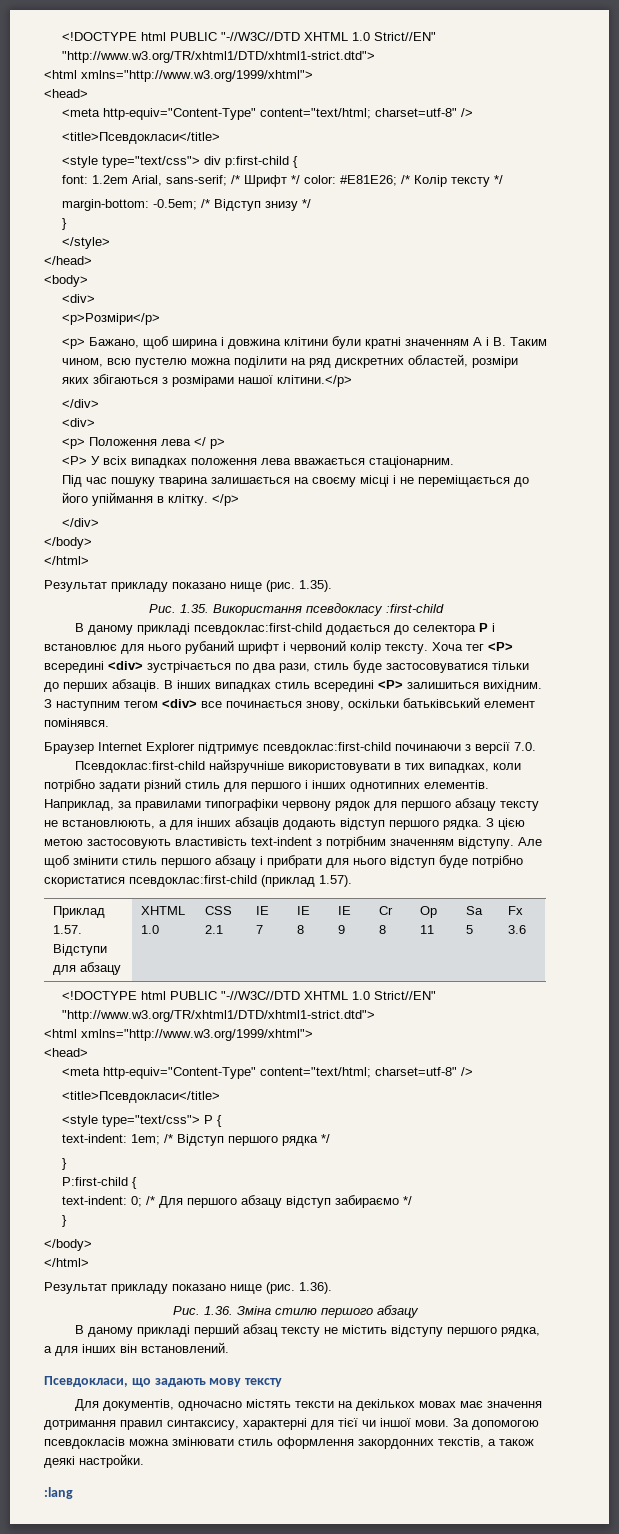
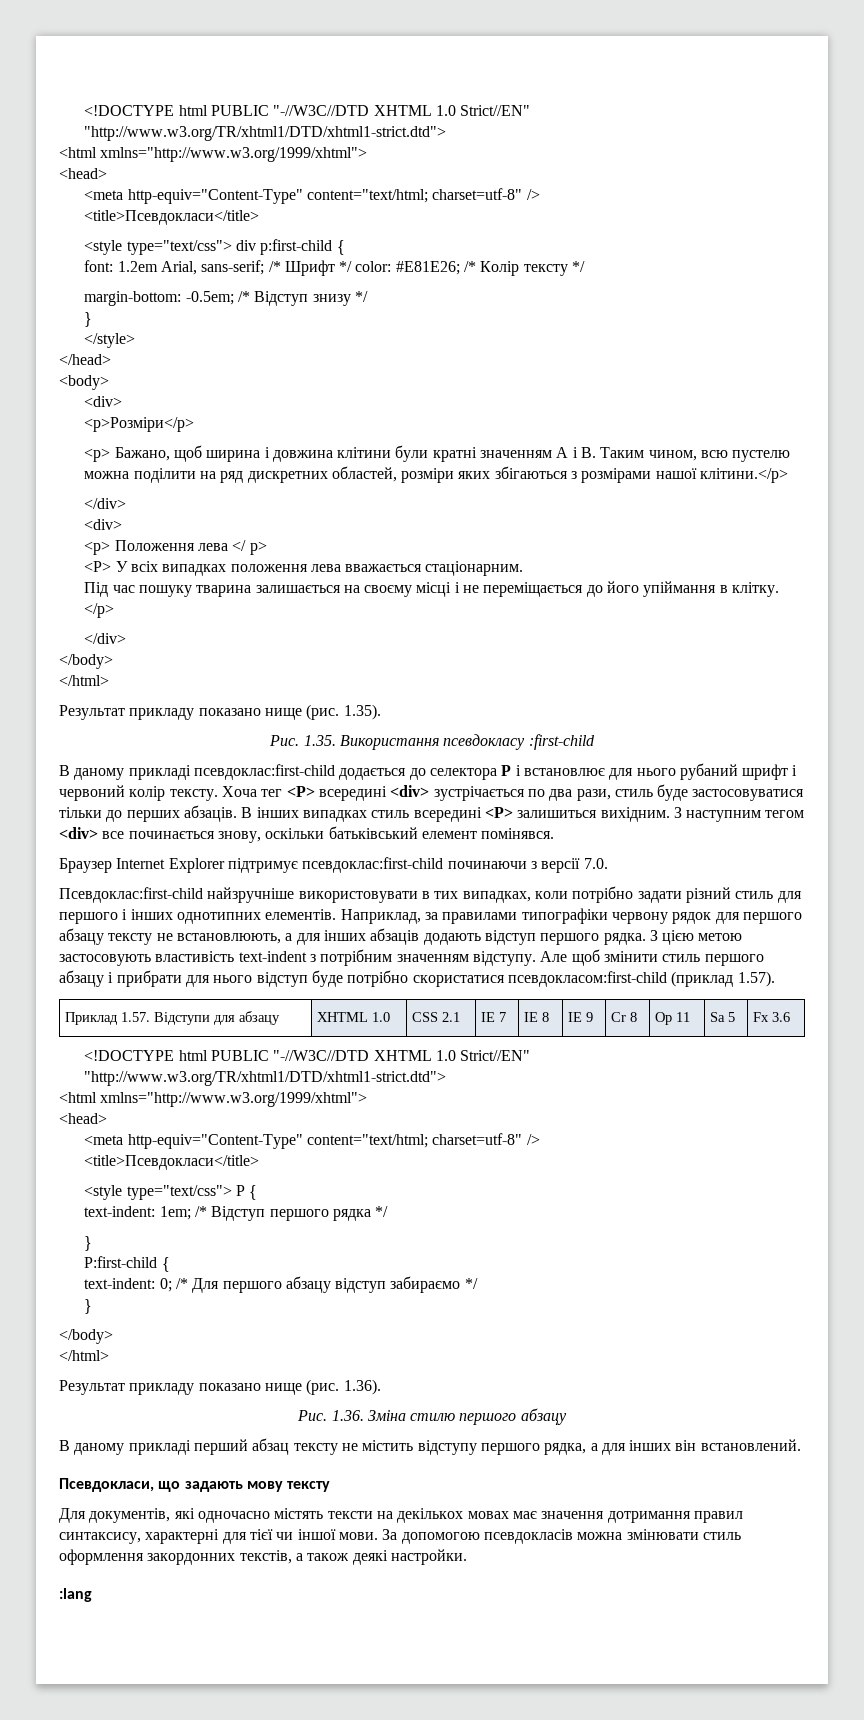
- Але щоб змінити стиль першого абзацу і прибрати для нього відступ буде потрібно скористатися псевдоклас:first-child (приклад 1.57).
+ Але щоб змінити стиль першого абзацу і прибрати для нього відступ буде потрібно скористатися псевдокласом:first-child (приклад 1.57).
- Для документів, одночасно містять тексти на декількох мовах має значення дотримання правил синтаксису, характерні для тієї чи іншої мови.
+ Для документів, які одночасно містять тексти на декількох мовах має значення дотримання правил синтаксису, характерні для тієї чи іншої мови.

